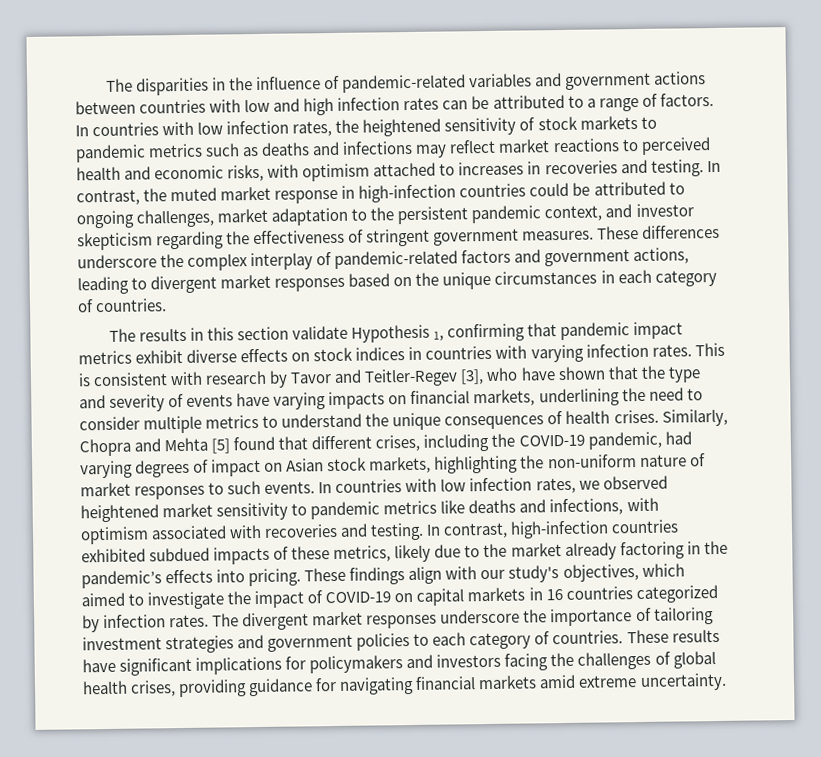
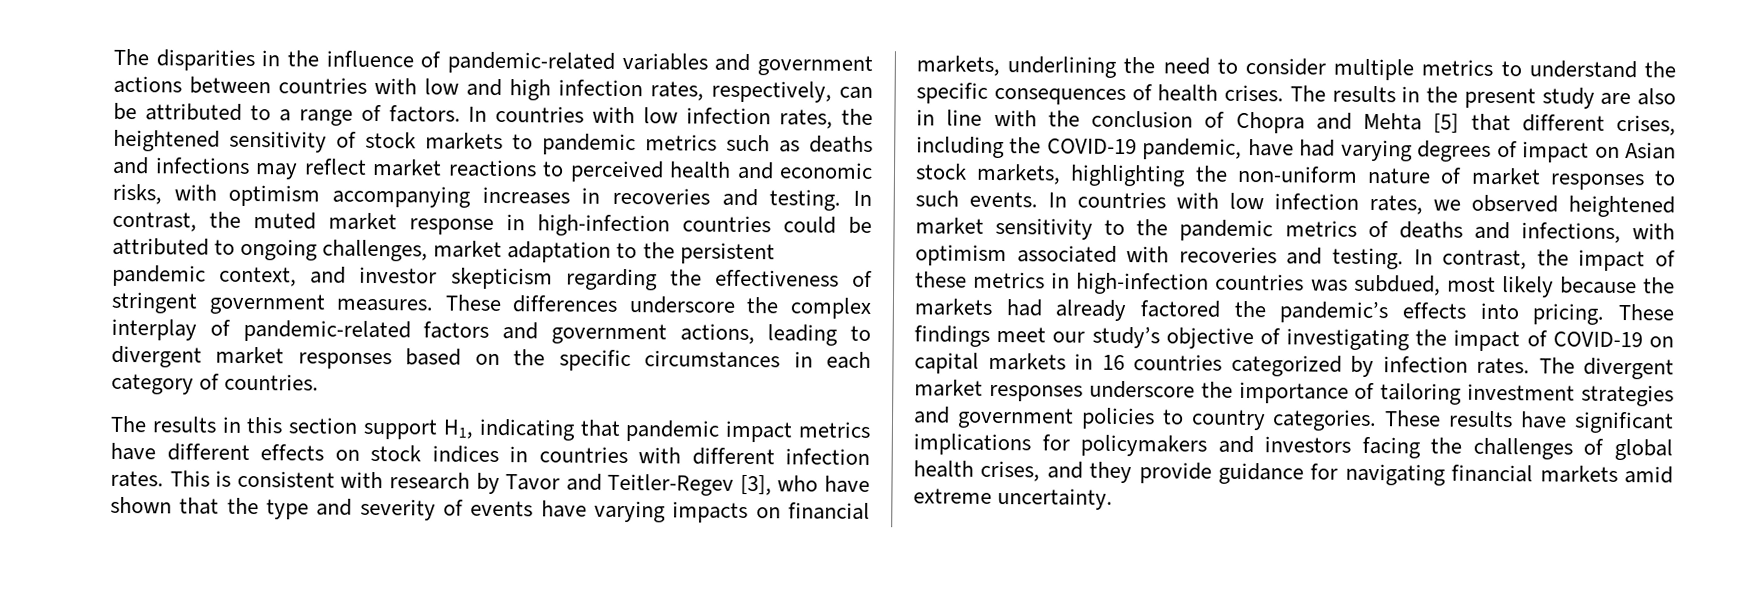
- The disparities in the influence of pandemic-related variables and government actions between countries with low and high infection rates can be attributed to a range of factors.
+ The disparities in the influence of pandemic-related variables and government actions between countries with low and high infection rates, respectively, can be attributed to a range of factors.
- In countries with low infection rates, the heightened sensitivity of stock markets to pandemic metrics such as deaths and infections may reflect market reactions to perceived health and economic risks, with optimism attached to increases in recoveries and testing.
+ In countries with low infection rates, the heightened sensitivity of stock markets to pandemic metrics such as deaths and infections may reflect market reactions to perceived health and economic risks, with optimism accompanying increases in recoveries and testing.
- These differences underscore the complex interplay of pandemic-related factors and government actions, leading to divergent market responses based on the unique circumstances in each category of countries.
+ These differences underscore the complex interplay of pandemic-related factors and government actions, leading to divergent market responses based on the specific circumstances in each category of countries.
- The results in this section validate Hypothesis 1, confirming that pandemic impact metrics exhibit diverse effects on stock indices in countries with varying infection rates.
+ The results in this section support H1, indicating that pandemic impact metrics have different effects on stock indices in countries with different infection rates.
- This is consistent with research by Tavor and Teitler-Regev [3], who have shown that the type and severity of events have varying impacts on financial markets, underlining the need to consider multiple metrics to understand the unique consequences of health crises.
+ This is consistent with research by Tavor and Teitler-Regev [3], who have shown that the type and severity of events have varying impacts on financial markets, underlining the need to consider multiple metrics to understand the specific consequences of health crises.
- Similarly, Chopra and Mehta [5] found that different crises, including the COVID-19 pandemic, had varying degrees of impact on Asian stock markets, highlighting the non-uniform nature of market responses to such events.
+ The results in the present study are also in line with the conclusion of Chopra and Mehta [5] that different crises, including the COVID-19 pandemic, have had varying degrees of impact on Asian stock markets, highlighting the non-uniform nature of market responses to such events.
- In countries with low infection rates, we observed heightened market sensitivity to pandemic metrics like deaths and infections, with optimism associated with recoveries and testing.
+ In countries with low infection rates, we observed heightened market sensitivity to the pandemic metrics of deaths and infections, with optimism associated with recoveries and testing.
- In contrast, high-infection countries exhibited subdued impacts of these metrics, likely due to the market already factoring in the pandemic’s effects into pricing.
+ In contrast, the impact of these metrics in high-infection countries was subdued, most likely because the markets had already factored the pandemic’s effects into pricing.
- These findings align with our study's objectives, which aimed to investigate the impact of COVID-19 on capital markets in 16 countries categorized by infection rates.
+ These findings meet our study’s objective of investigating the impact of COVID-19 on capital markets in 16 countries categorized by infection rates.
- The divergent market responses underscore the importance of tailoring investment strategies and government policies to each category of countries.
+ The divergent market responses underscore the importance of tailoring investment strategies and government policies to country categories.
- These results have significant implications for policymakers and investors facing the challenges of global health crises, providing guidance for navigating financial markets amid extreme uncertainty.
+ These results have significant implications for policymakers and investors facing the challenges of global health crises, and they provide guidance for navigating financial markets amid extreme uncertainty.

